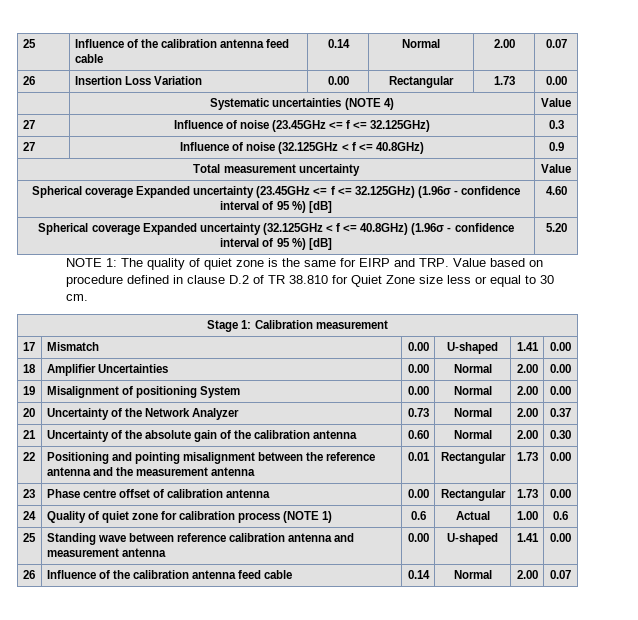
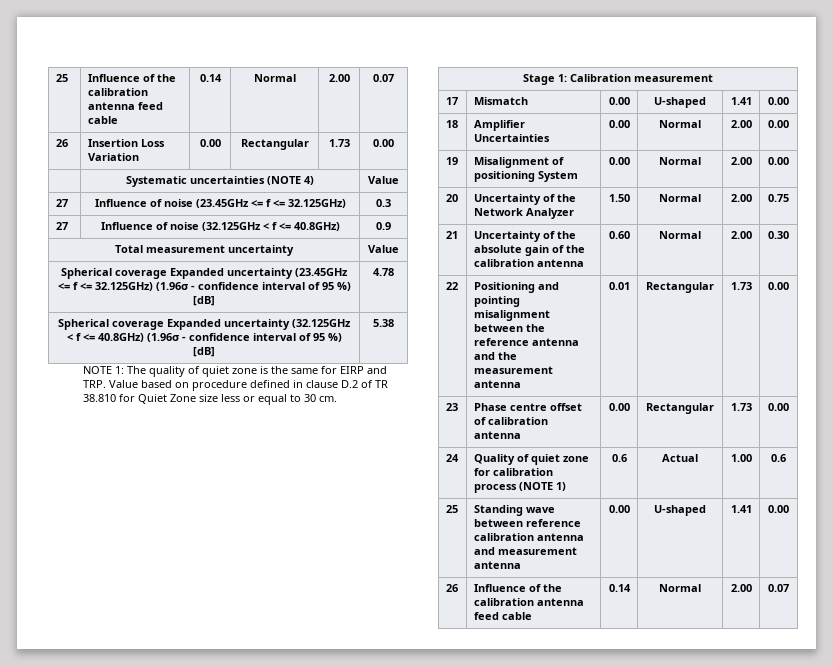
- Spherical coverage Expanded uncertainty (23.45GHz <= f <= 32.125GHz) (1.96σ - confidence interval of 95 %) [dB] | 4.60
+ Spherical coverage Expanded uncertainty (23.45GHz <= f <= 32.125GHz) (1.96σ - confidence interval of 95 %) [dB] | 4.78
- Spherical coverage Expanded uncertainty (32.125GHz < f <= 40.8GHz) (1.96σ - confidence interval of 95 %) [dB] | 5.20
+ Spherical coverage Expanded uncertainty (32.125GHz < f <= 40.8GHz) (1.96σ - confidence interval of 95 %) [dB] | 5.38
- 20 | Uncertainty of the Network Analyzer | 0.73 | Normal | 2.00 | 0.37
+ 20 | Uncertainty of the Network Analyzer | 1.50 | Normal | 2.00 | 0.75

